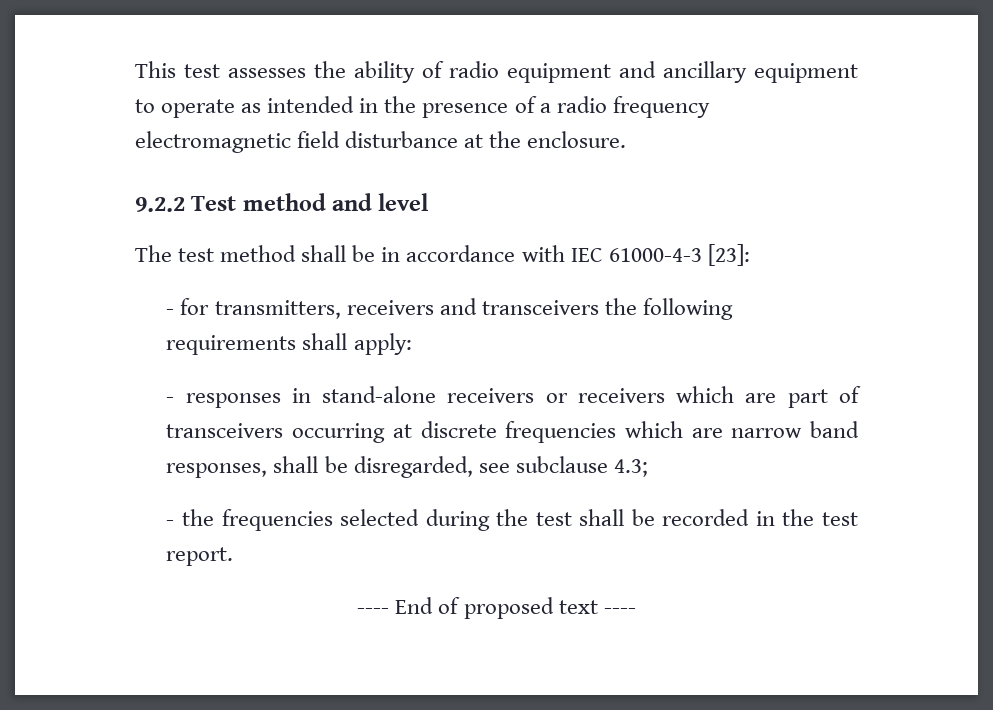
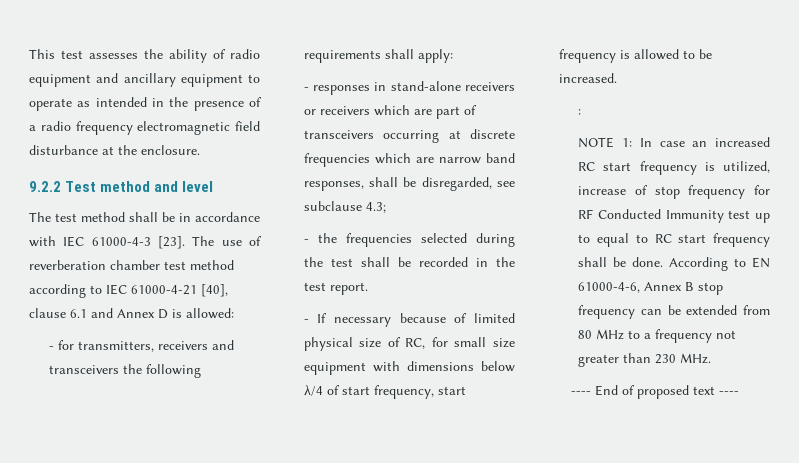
- The test method shall be in accordance with IEC 61000-4-3 [23]:
+ The test method shall be in accordance with IEC 61000-4-3 [23]. The use of reverberation chamber test method according to IEC 61000-4-21 [40], clause 6.1 and Annex D is allowed:
+ - If necessary because of limited physical size of RC, for small size equipment with dimensions below λ/4 of start frequency, start frequency is allowed to be increased.
+ :
+ NOTE 1: In case an increased RC start frequency is utilized, increase of stop frequency for RF Conducted Immunity test up to equal to RC start frequency shall be done. According to EN 61000-4-6, Annex B stop frequency can be extended from 80 MHz to a frequency not greater than 230 MHz.

